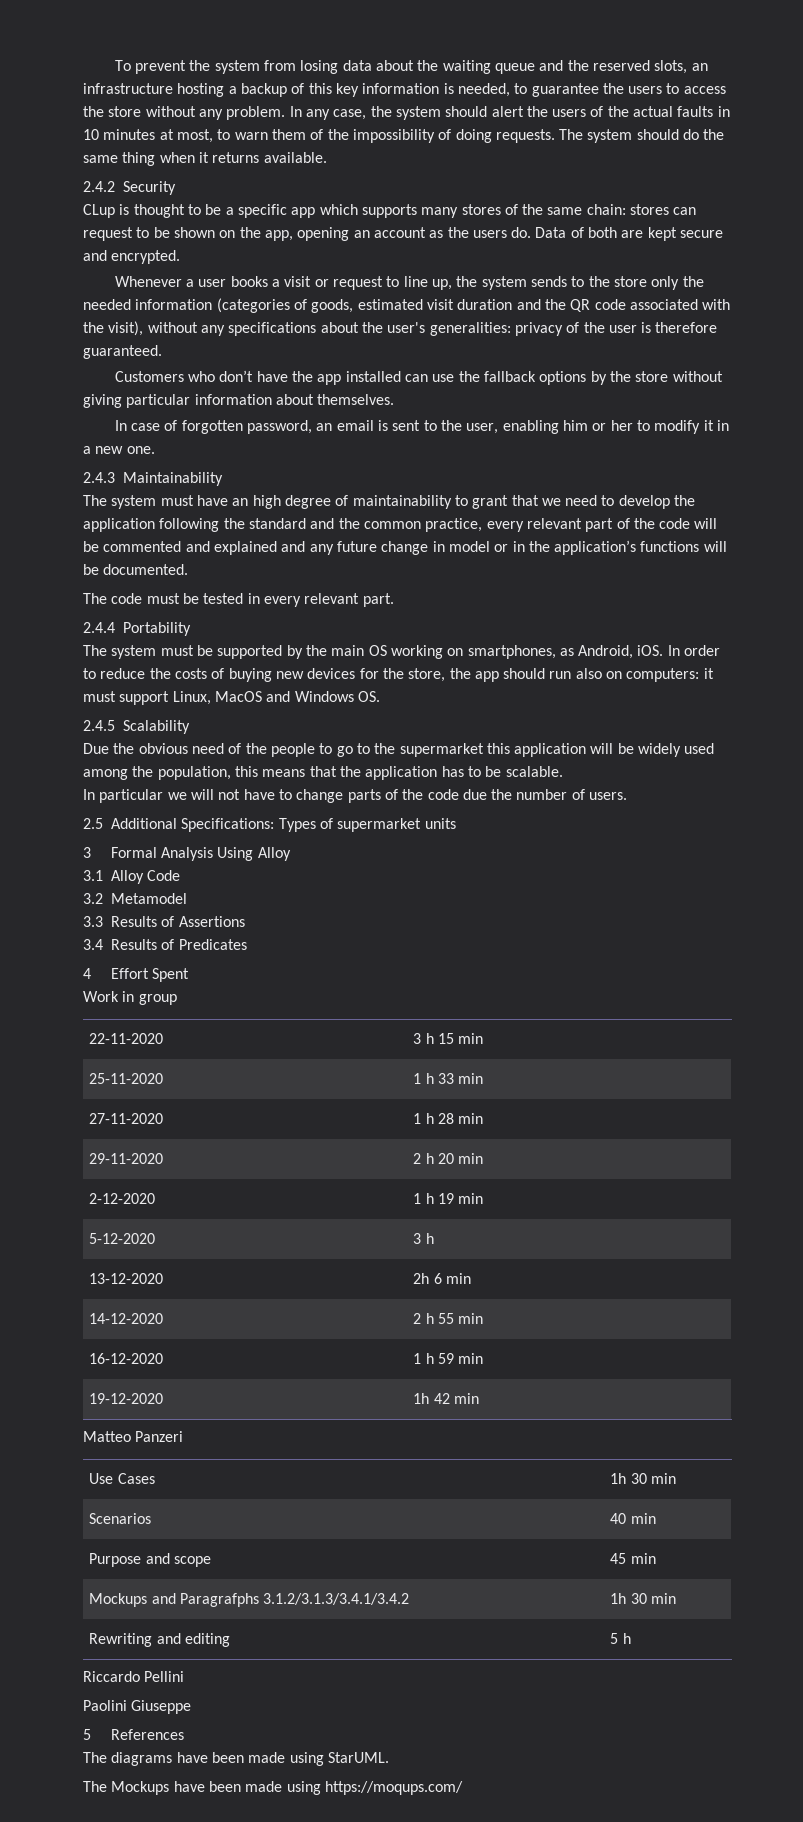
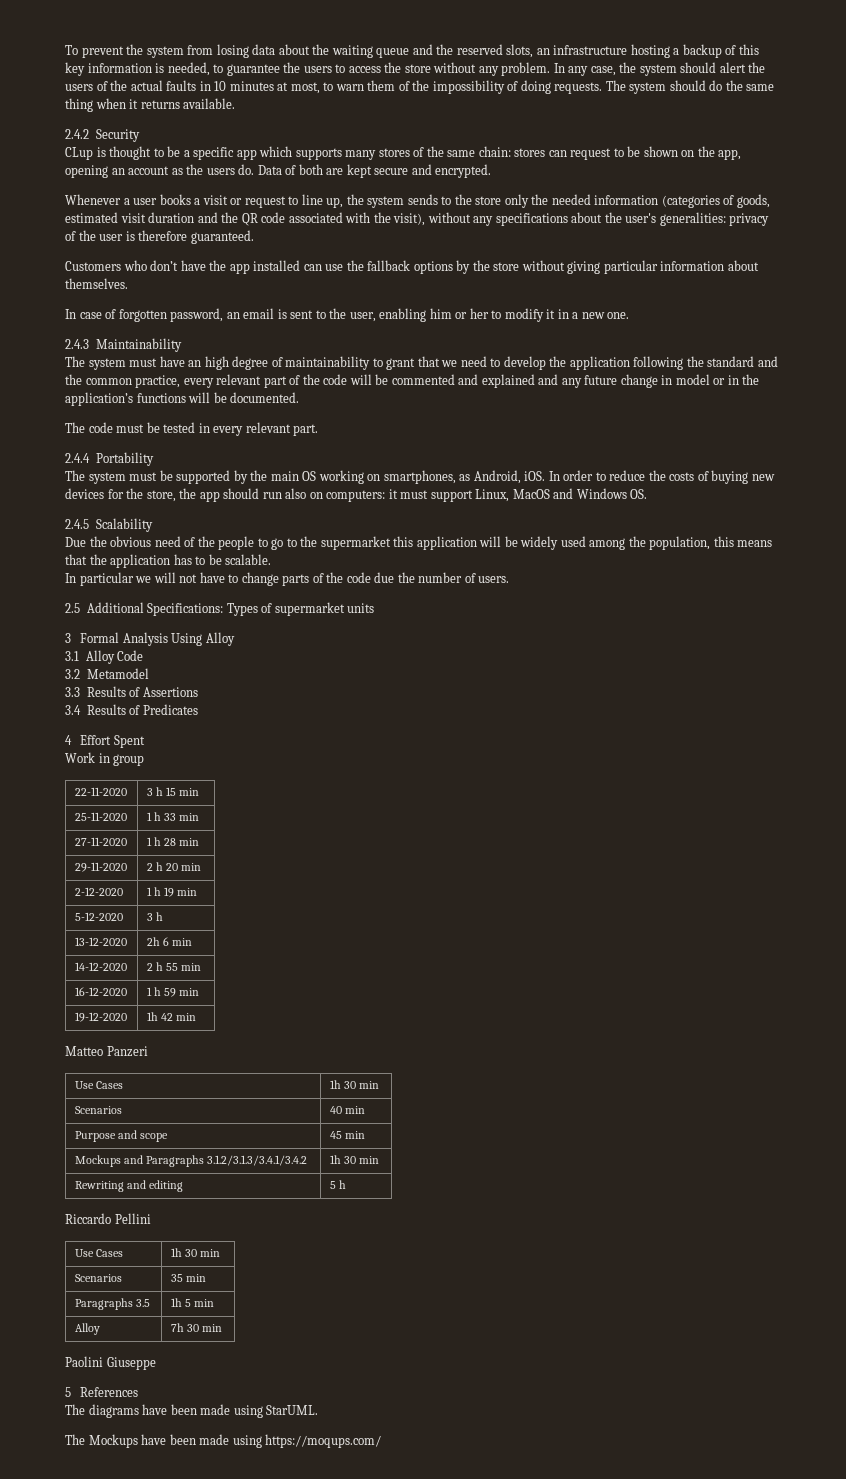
- Mockups and Paragrafphs 3.1.2/3.1.3/3.4.1/3.4.2 | 1h 30 min
+ Mockups and Paragraphs 3.1.2/3.1.3/3.4.1/3.4.2 | 1h 30 min
  Riccardo Pellini
+ Use Cases | 1h 30 min
+ Scenarios | 35 min
+ Paragraphs 3.5 | 1h 5 min
+ Alloy | 7h 30 min

